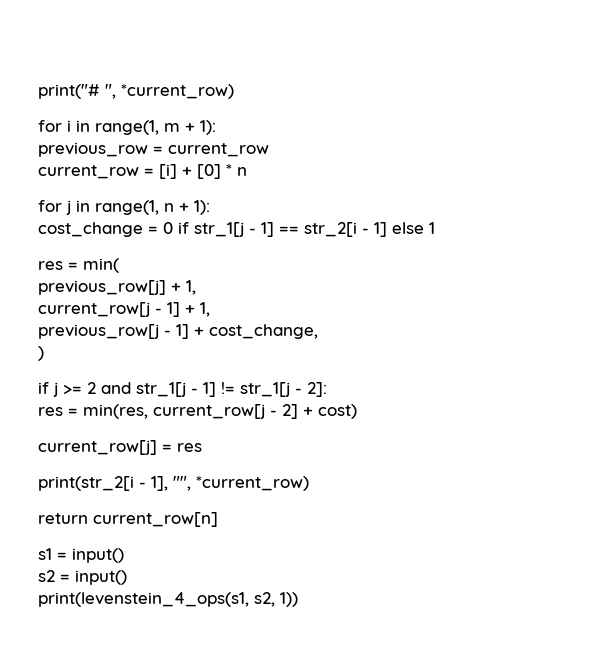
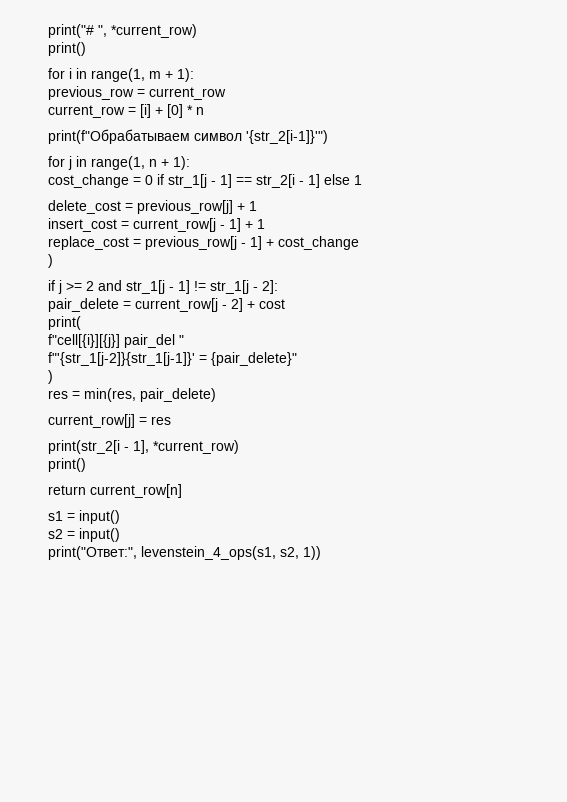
  print("# ", *current_row)
+ print()
+ print(f"Обрабатываем символ '{str_2[i-1]}'")
- res = min(
- previous_row[j] + 1,
- current_row[j - 1] + 1,
- previous_row[j - 1] + cost_change,
+ delete_cost = previous_row[j] + 1
+ insert_cost = current_row[j - 1] + 1
+ replace_cost = previous_row[j - 1] + cost_change
- res = min(res, current_row[j - 2] + cost)
+ pair_delete = current_row[j - 2] + cost
+ print(
+ f"cell[{i}][{j}] pair_del "
+ f"'{str_1[j-2]}{str_1[j-1]}' = {pair_delete}"
+ )
+ res = min(res, pair_delete)
- print(str_2[i - 1], "", *current_row)
+ print(str_2[i - 1], *current_row)
+ print()
- print(levenstein_4_ops(s1, s2, 1))
+ print("Ответ:", levenstein_4_ops(s1, s2, 1))

